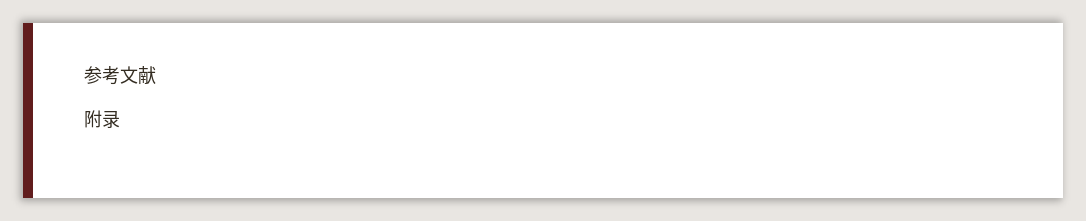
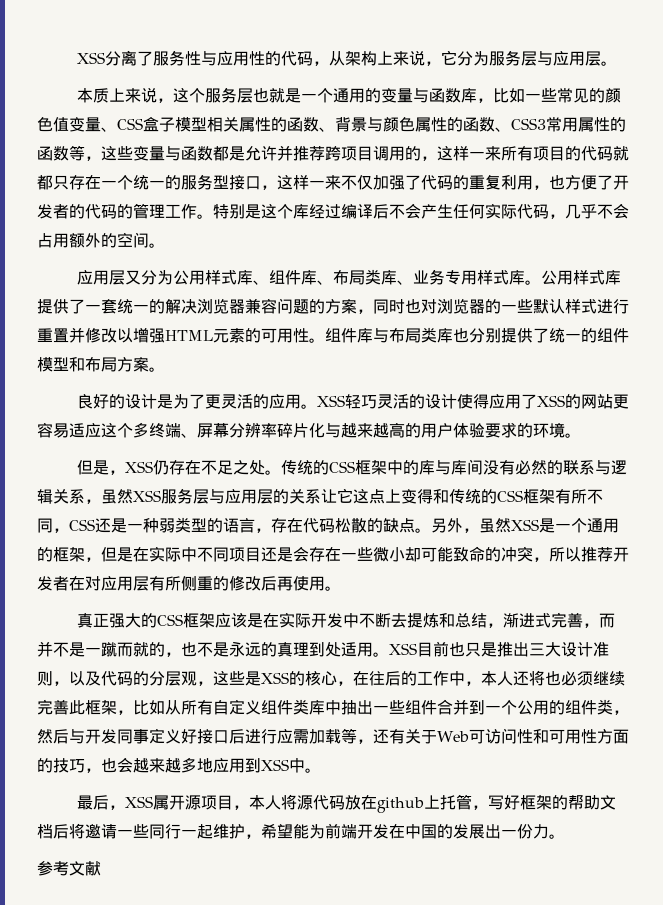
+ XSS分离了服务性与应用性的代码，从架构上来说，它分为服务层与应用层。
+ 本质上来说，这个服务层也就是一个通用的变量与函数库，比如一些常见的颜色值变量、CSS盒子模型相关属性的函数、背景与颜色属性的函数、CSS3常用属性的函数等，这些变量与函数都是允许并推荐跨项目调用的，这样一来所有项目的代码就都只存在一个统一的服务型接口，这样一来不仅加强了代码的重复利用，也方便了开发者的代码的管理工作。特别是这个库经过编译后不会产生任何实际代码，几乎不会占用额外的空间。
+ 应用层又分为公用样式库、组件库、布局类库、业务专用样式库。公用样式库提供了一套统一的解决浏览器兼容问题的方案，同时也对浏览器的一些默认样式进行重置并修改以增强HTML元素的可用性。组件库与布局类库也分别提供了统一的组件模型和布局方案。
+ 良好的设计是为了更灵活的应用。XSS轻巧灵活的设计使得应用了XSS的网站更容易适应这个多终端、屏幕分辨率碎片化与越来越高的用户体验要求的环境。
+ 但是，XSS仍存在不足之处。传统的CSS框架中的库与库间没有必然的联系与逻辑关系，虽然XSS服务层与应用层的关系让它这点上变得和传统的CSS框架有所不同，CSS还是一种弱类型的语言，存在代码松散的缺点。另外，虽然XSS是一个通用的框架，但是在实际中不同项目还是会存在一些微小却可能致命的冲突，所以推荐开发者在对应用层有所侧重的修改后再使用。
+ 真正强大的CSS框架应该是在实际开发中不断去提炼和总结，渐进式完善，而并不是一蹴而就的，也不是永远的真理到处适用。XSS目前也只是推出三大设计准则，以及代码的分层观，这些是XSS的核心，在往后的工作中，本人还将也必须继续完善此框架，比如从所有自定义组件类库中抽出一些组件合并到一个公用的组件类，然后与开发同事定义好接口后进行应需加载等，还有关于Web可访问性和可用性方面的技巧，也会越来越多地应用到XSS中。
+ 最后，XSS属开源项目，本人将源代码放在github上托管，写好框架的帮助文档后将邀请一些同行一起维护，希望能为前端开发在中国的发展出一份力。
- 附录

